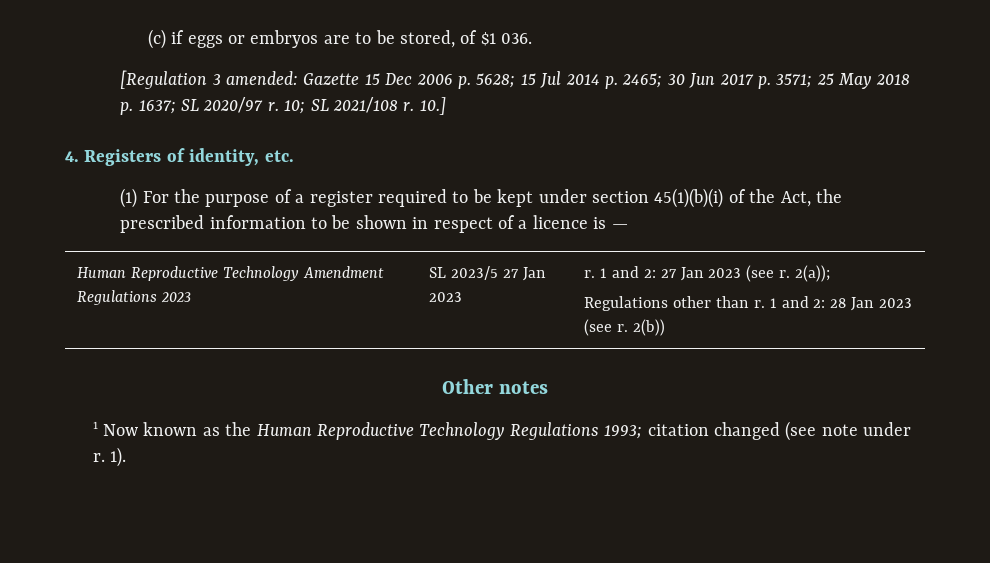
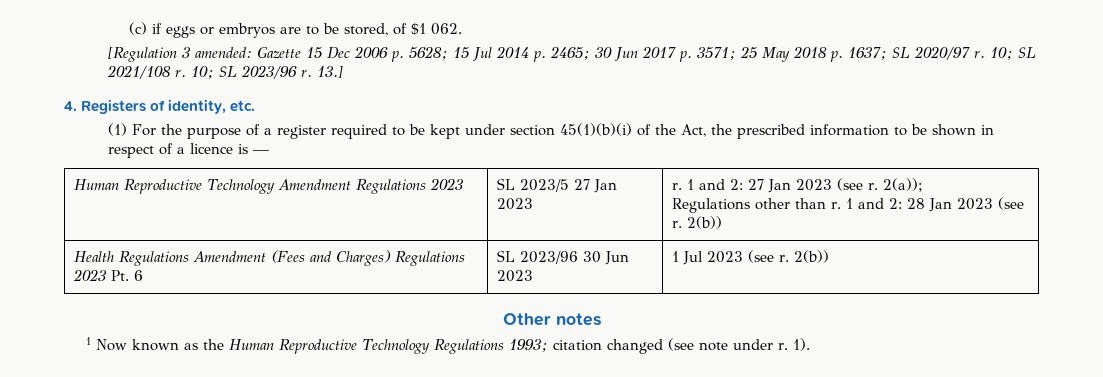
- (c) if eggs or embryos are to be stored, of $1 036.
+ (c) if eggs or embryos are to be stored, of $1 062.
- 10.]
+ 10; SL 2023/96 r. 13.]
+ Health Regulations Amendment (Fees and Charges) Regulations 2023 Pt. 6 | SL 2023/96 30 Jun 2023 | 1 Jul 2023 (see r. 2(b))

